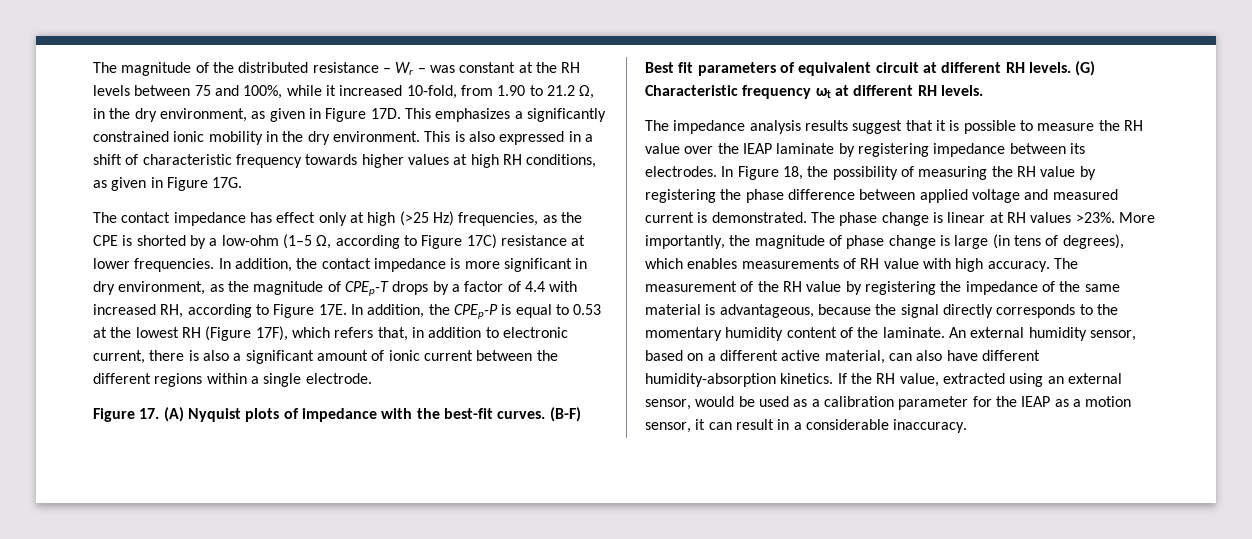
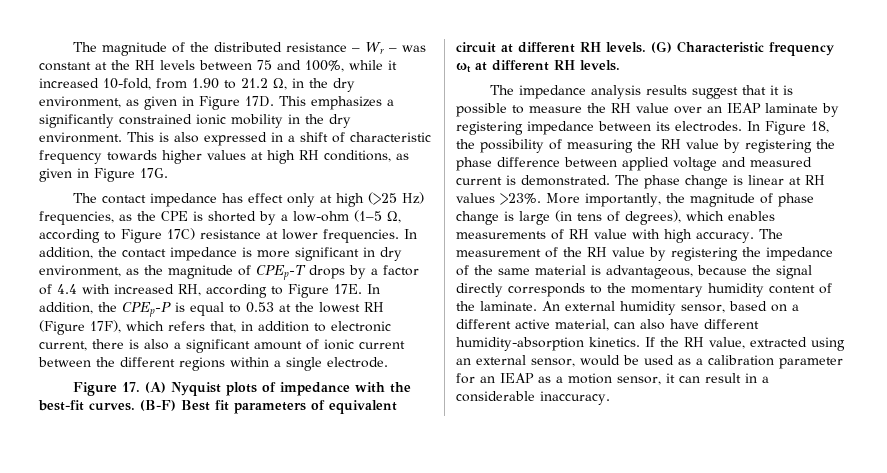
- The impedance analysis results suggest that it is possible to measure the RH value over the IEAP laminate by registering impedance between its electrodes.
+ The impedance analysis results suggest that it is possible to measure the RH value over an IEAP laminate by registering impedance between its electrodes.
- If the RH value, extracted using an external sensor, would be used as a calibration parameter for the IEAP as a motion sensor, it can result in a considerable inaccuracy.
+ If the RH value, extracted using an external sensor, would be used as a calibration parameter for an IEAP as a motion sensor, it can result in a considerable inaccuracy.

